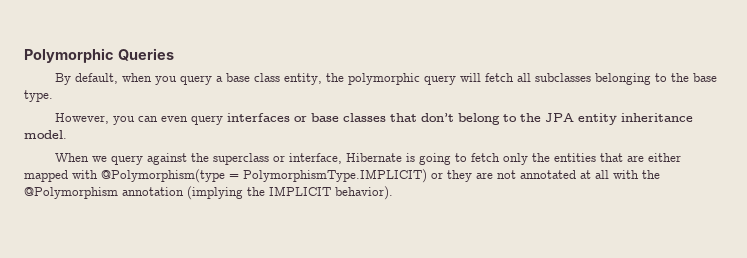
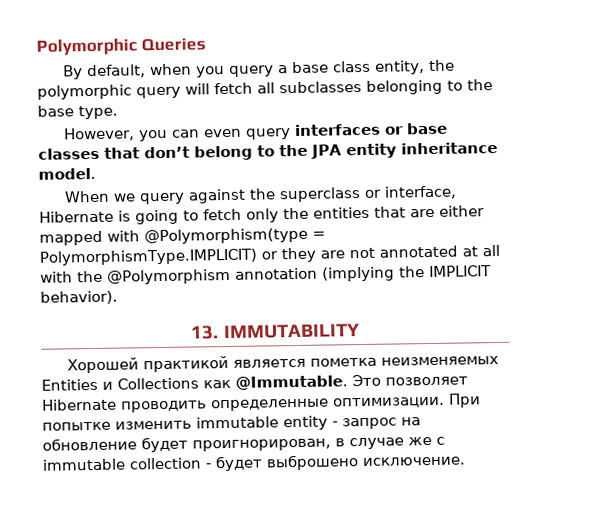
+ 13. IMMUTABILITY
+ Хорошей практикой является пометка неизменяемых Entities и Collections как @Immutable. Это позволяет Hibernate проводить определенные оптимизации. При попытке изменить immutable entity - запрос на обновление будет проигнорирован, в случае же с immutable collection - будет выброшено исключение.

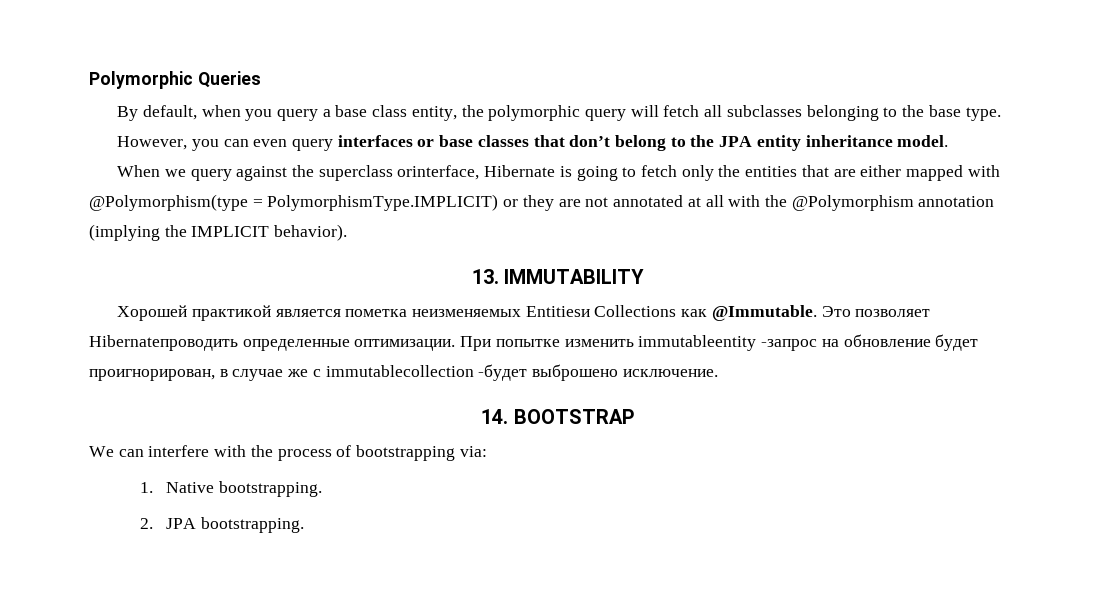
- When we query against the superclass or interface, Hibernate is going to fetch only the entities that are either mapped with @Polymorphism(type = PolymorphismType.IMPLICIT) or they are not annotated at all with the @Polymorphism annotation (implying the IMPLICIT behavior).
+ When we query against the superclass orinterface, Hibernate is going to fetch only the entities that are either mapped with @Polymorphism(type = PolymorphismType.IMPLICIT) or they are not annotated at all with the @Polymorphism annotation (implying the IMPLICIT behavior).
- Хорошей практикой является пометка неизменяемых Entities и Collections как @Immutable.
+ Хорошей практикой является пометка неизменяемых Entitiesи Collections как @Immutable.
- Это позволяет Hibernate проводить определенные оптимизации.
+ Это позволяет Hibernateпроводить определенные оптимизации.
- При попытке изменить immutable entity - запрос на обновление будет проигнорирован, в случае же с immutable collection - будет выброшено исключение.
+ При попытке изменить immutableentity -запрос на обновление будет проигнорирован, в случае же с immutablecollection -будет выброшено исключение.
+ 14. BOOTSTRAP
+ We can interfere with the process of bootstrapping via:
+ 1. Native bootstrapping.
+ 2. JPA bootstrapping.

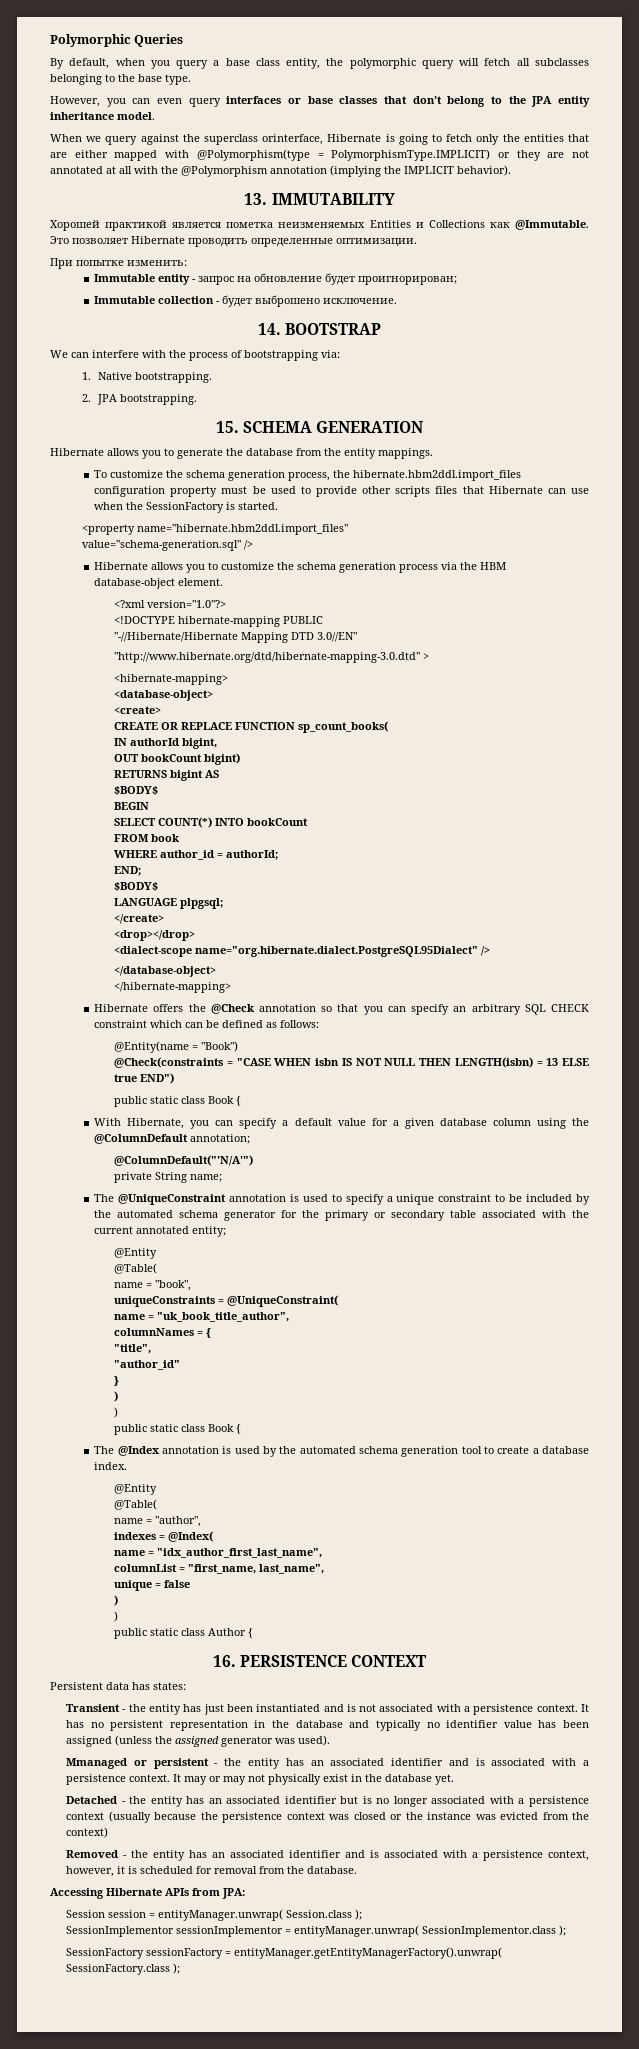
- Хорошей практикой является пометка неизменяемых Entitiesи Collections как @Immutable.
+ Хорошей практикой является пометка неизменяемых Entities и Collections как @Immutable.
- Это позволяет Hibernateпроводить определенные оптимизации. При попытке изменить immutableentity -запрос на обновление будет проигнорирован, в случае же с immutablecollection -будет выброшено исключение.
+ Это позволяет Hibernate проводить определенные оптимизации.
+ При попытке изменить:
+ Immutable entity - запрос на обновление будет проигнорирован;
+ Immutable collection - будет выброшено исключение.
+ 15. SCHEMA GENERATION
+ Hibernate allows you to generate the database from the entity mappings.
+ To customize the schema generation process, the hibernate.hbm2ddl.import_files configuration property must be used to provide other scripts files that Hibernate can use when the SessionFactory is started.
+ <property name="hibernate.hbm2ddl.import_files"
+ value="schema-generation.sql" />
+ Hibernate allows you to customize the schema generation process via the HBM database-object element.
+ <?xml version="1.0"?>
+ <!DOCTYPE hibernate-mapping PUBLIC
+ "-//Hibernate/Hibernate Mapping DTD 3.0//EN"
+ "http://www.hibernate.org/dtd/hibernate-mapping-3.0.dtd" >
+ <hibernate-mapping>
+ <database-object>
+ <create>
+ CREATE OR REPLACE FUNCTION sp_count_books(
+ IN authorId bigint,
+ OUT bookCount bigint)
+ RETURNS bigint AS
+ $BODY$
+ BEGIN
+ SELECT COUNT(*) INTO bookCount
+ FROM book
+ WHERE author_id = authorId;
+ END;
+ $BODY$
+ LANGUAGE plpgsql;
+ </create>
+ <drop></drop>
+ <dialect-scope name="org.hibernate.dialect.PostgreSQL95Dialect" />
+ </database-object>
+ </hibernate-mapping>
+ Hibernate offers the @Check annotation so that you can specify an arbitrary SQL CHECK constraint which can be defined as follows:
+ @Entity(name = "Book")
+ @Check(constraints = "CASE WHEN isbn IS NOT NULL THEN LENGTH(isbn) = 13 ELSE true END")
+ public static class Book {
+ With Hibernate, you can specify a default value for a given database column using the @ColumnDefault annotation;
+ @ColumnDefault("'N/A'")
+ private String name;
+ The @UniqueConstraint annotation is used to specify a unique constraint to be included by the automated schema generator for the primary or secondary table associated with the current annotated entity;
+ @Entity
+ @Table(
+ name = "book",
+ uniqueConstraints = @UniqueConstraint(
+ name = "uk_book_title_author",
+ columnNames = {
+ "title",
+ "author_id"
+ }
+ )
+ )
+ public static class Book {
+ The @Index annotation is used by the automated schema generation tool to create a database index.
+ @Entity
+ @Table(
+ name = "author",
+ indexes = @Index(
+ name = "idx_author_first_last_name",
+ columnList = "first_name, last_name",
+ unique = false
+ )
+ )
+ public static class Author {
+ 16. PERSISTENCE CONTEXT
+ Persistent data has states:
+ Transient - the entity has just been instantiated and is not associated with a persistence context. It has no persistent representation in the database and typically no identifier value has been assigned (unless the assigned generator was used).
+ Mmanaged or persistent - the entity has an associated identifier and is associated with a persistence context. It may or may not physically exist in the database yet.
+ Detached - the entity has an associated identifier but is no longer associated with a persistence context (usually because the persistence context was closed or the instance was evicted from the context)
+ Removed - the entity has an associated identifier and is associated with a persistence context, however, it is scheduled for removal from the database.
+ Accessing Hibernate APIs from JPA:
+ Session session = entityManager.unwrap( Session.class );
+ SessionImplementor sessionImplementor = entityManager.unwrap( SessionImplementor.class );
+ SessionFactory sessionFactory = entityManager.getEntityManagerFactory().unwrap( SessionFactory.class );

